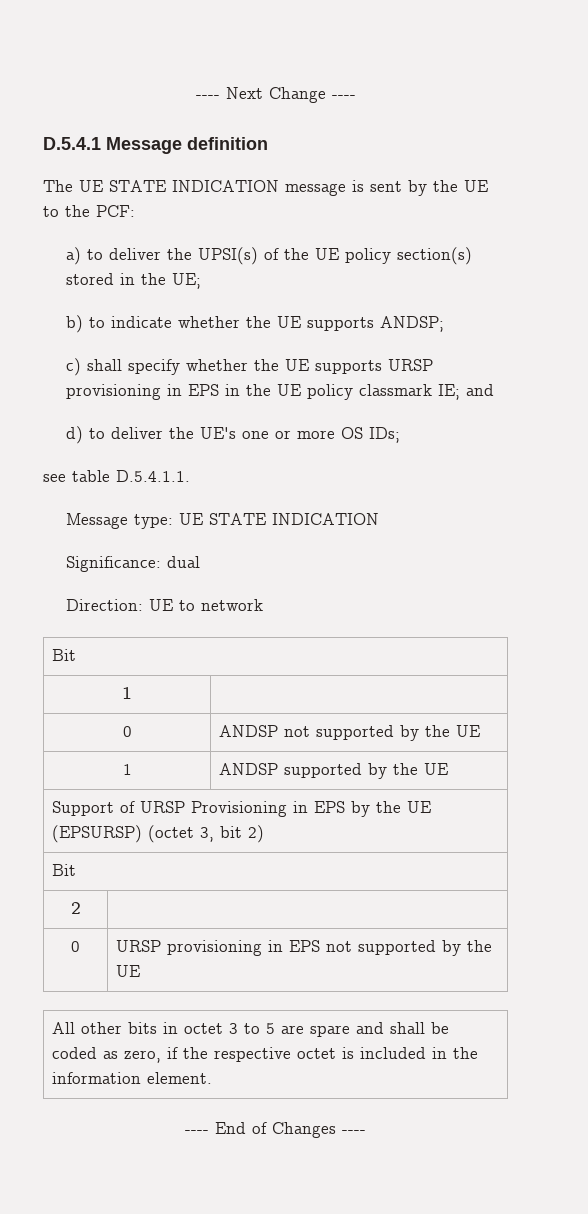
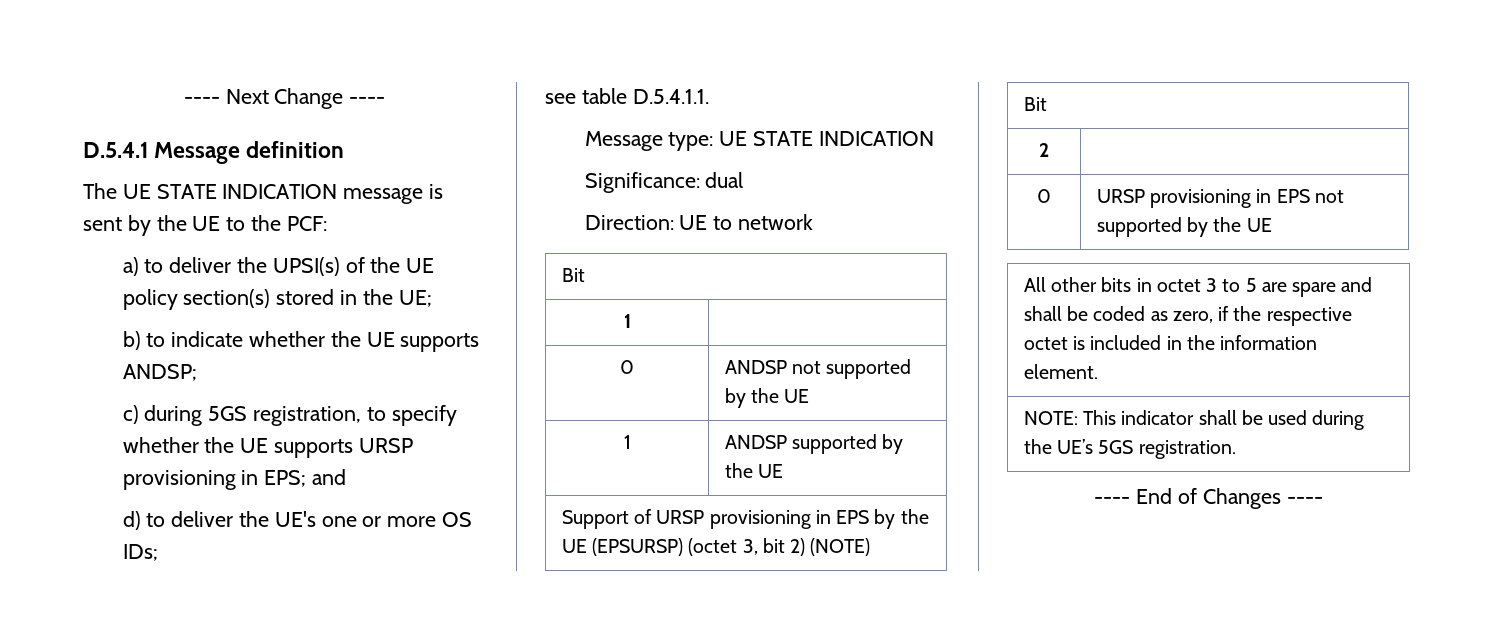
- c) shall specify whether the UE supports URSP provisioning in EPS in the UE policy classmark IE; and
+ c) during 5GS registration, to specify whether the UE supports URSP provisioning in EPS; and
- Support of URSP Provisioning in EPS by the UE (EPSURSP) (octet 3, bit 2)
+ Support of URSP provisioning in EPS by the UE (EPSURSP) (octet 3, bit 2) (NOTE)
+ NOTE: This indicator shall be used during the UE’s 5GS registration.

